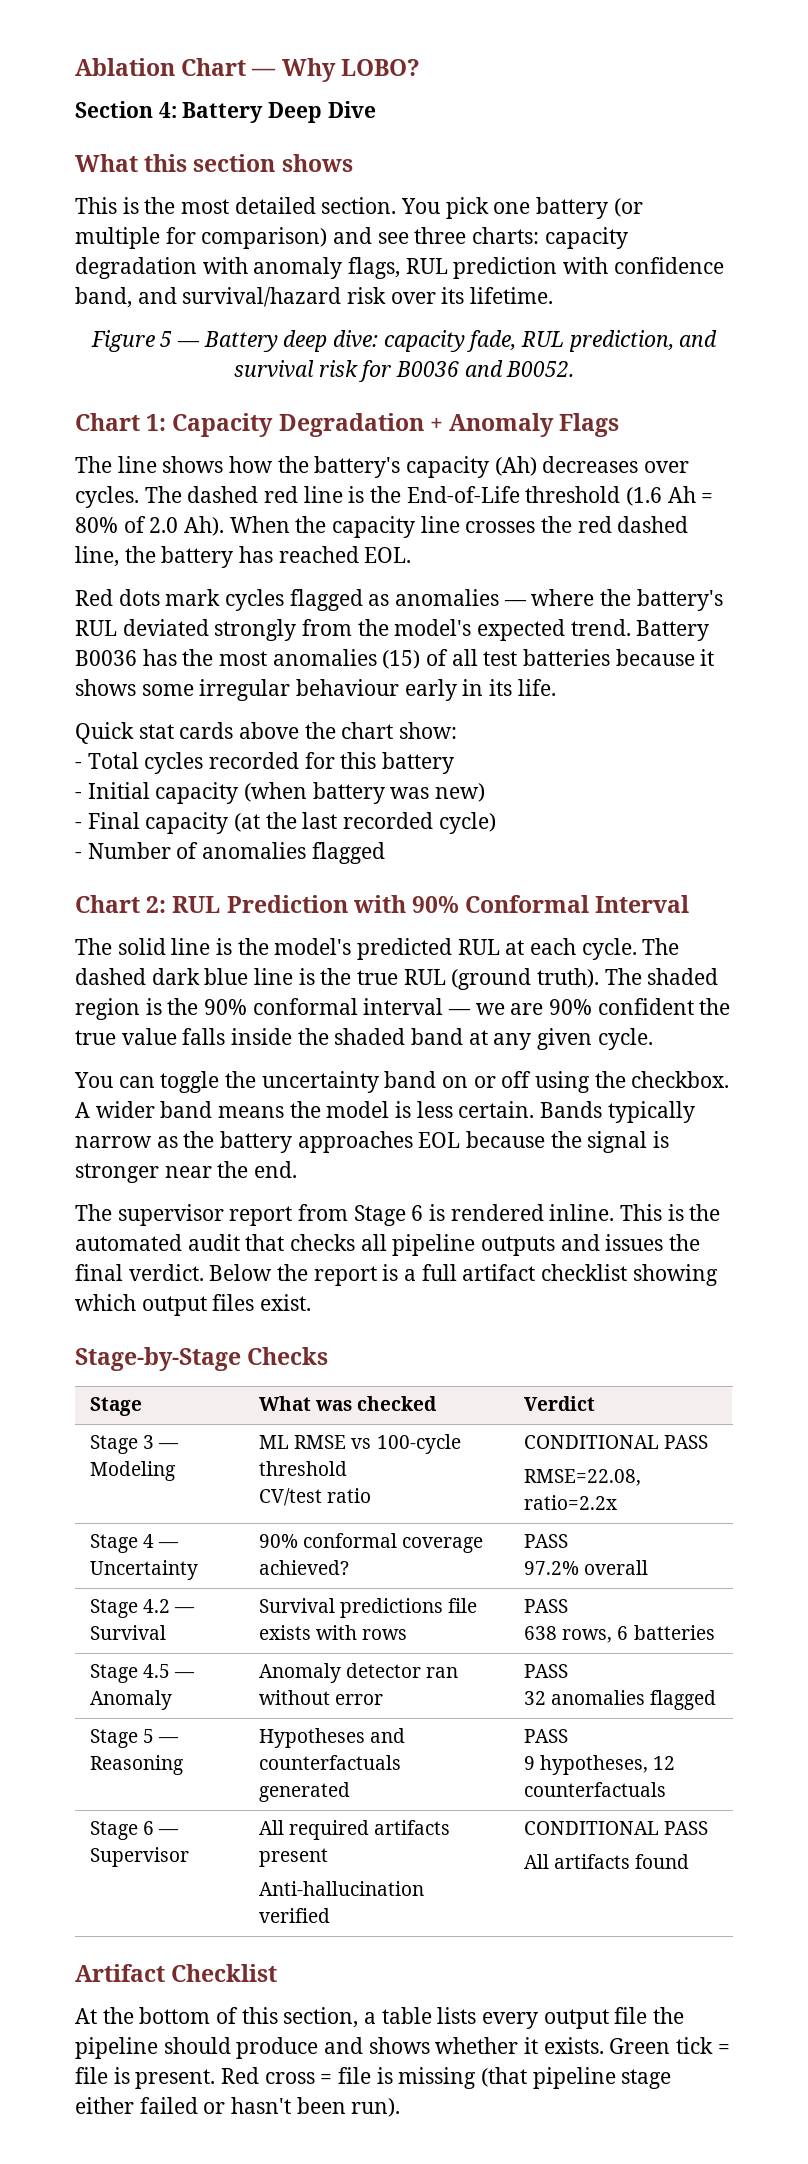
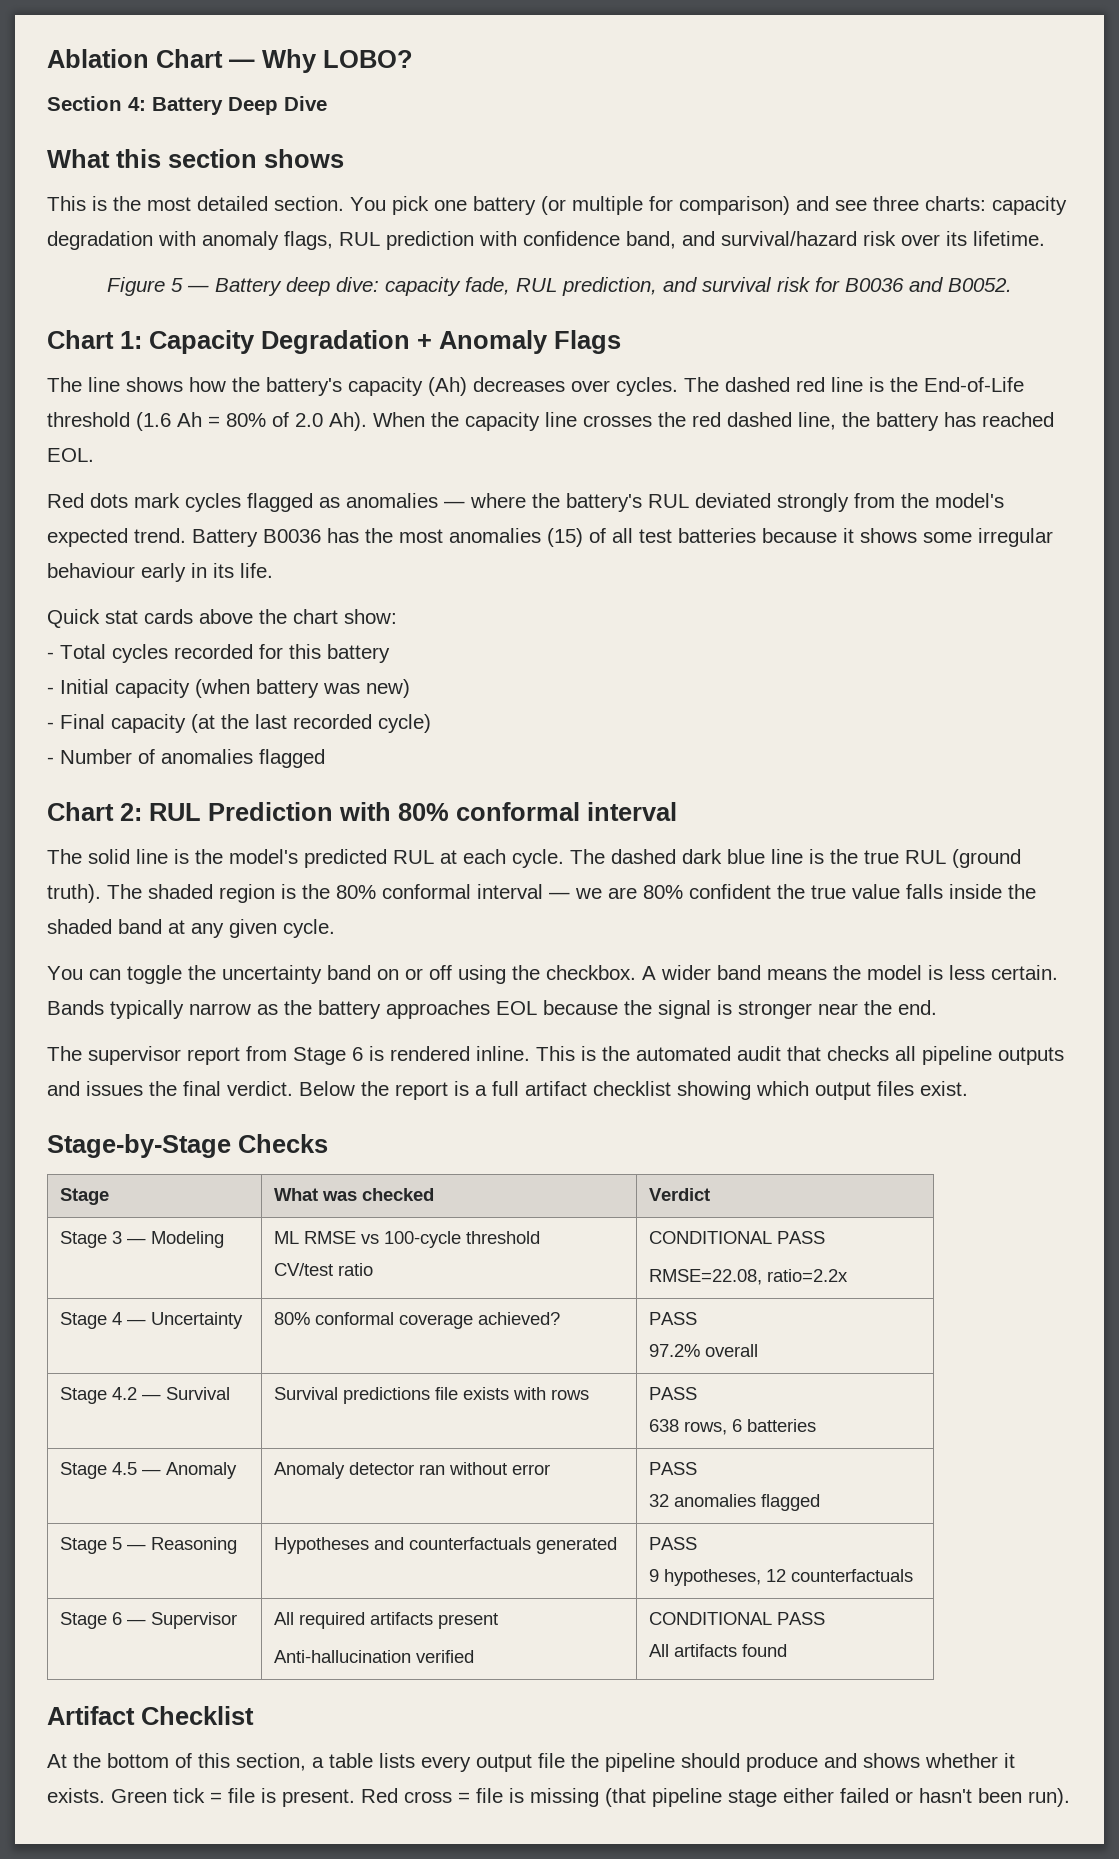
- Chart 2: RUL Prediction with 90% Conformal Interval
+ Chart 2: RUL Prediction with 80% conformal interval
- The shaded region is the 90% conformal interval — we are 90% confident the true value falls inside the shaded band at any given cycle.
+ The shaded region is the 80% conformal interval — we are 80% confident the true value falls inside the shaded band at any given cycle.
- Stage 4 — Uncertainty | 90% conformal coverage achieved? | PASS
+ Stage 4 — Uncertainty | 80% conformal coverage achieved? | PASS

